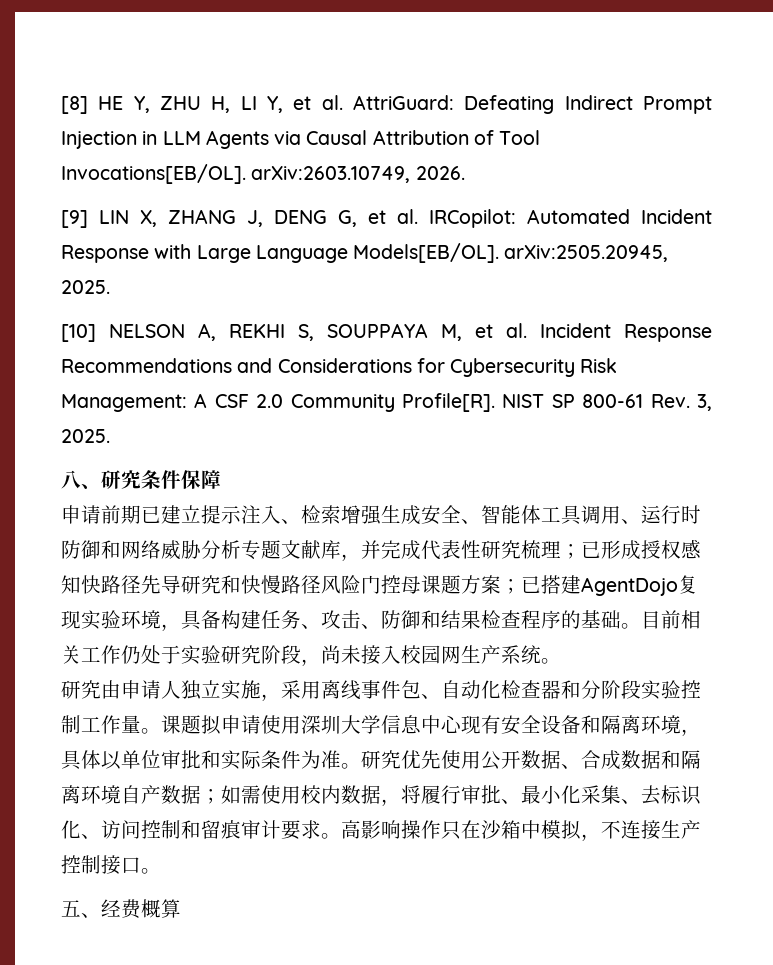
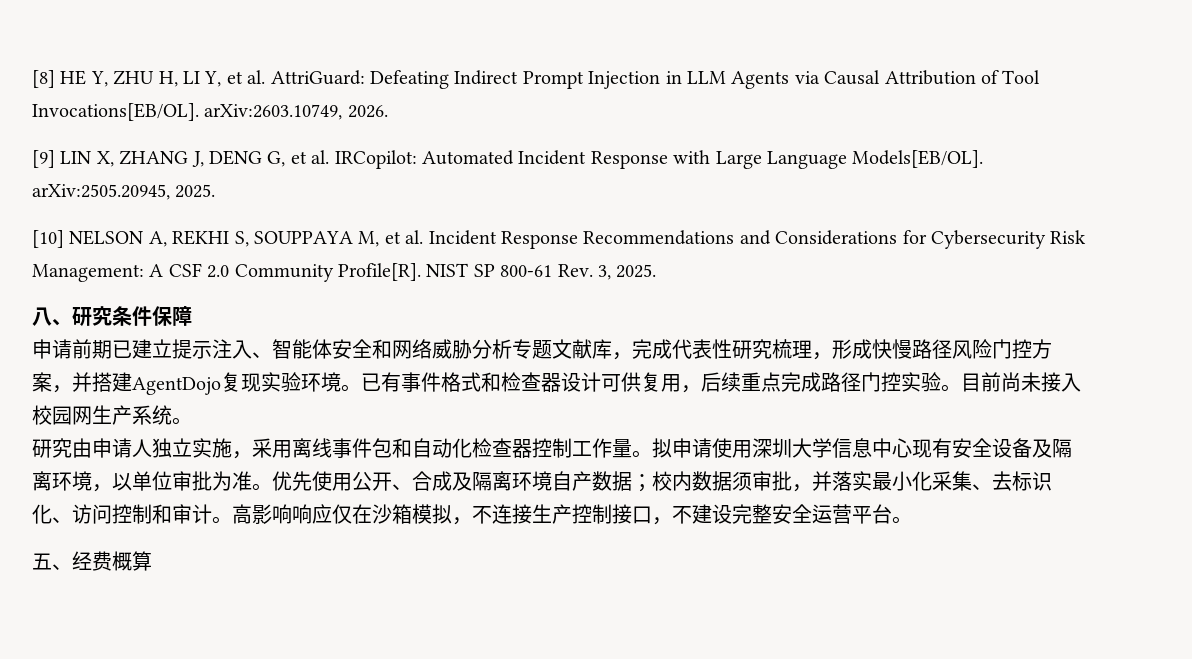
- 申请前期已建立提示注入、检索增强生成安全、智能体工具调用、运行时防御和网络威胁分析专题文献库，并完成代表性研究梳理；已形成授权感知快路径先导研究和快慢路径风险门控母课题方案；已搭建AgentDojo复现实验环境，具备构建任务、攻击、防御和结果检查程序的基础。目前相关工作仍处于实验研究阶段，尚未接入校园网生产系统。
+ 申请前期已建立提示注入、智能体安全和网络威胁分析专题文献库，完成代表性研究梳理，形成快慢路径风险门控方案，并搭建AgentDojo复现实验环境。已有事件格式和检查器设计可供复用，后续重点完成路径门控实验。目前尚未接入校园网生产系统。
- 研究由申请人独立实施，采用离线事件包、自动化检查器和分阶段实验控制工作量。
+ 研究由申请人独立实施，采用离线事件包和自动化检查器控制工作量。
- 课题拟申请使用深圳大学信息中心现有安全设备和隔离环境，具体以单位审批和实际条件为准。研究优先使用公开数据、合成数据和隔离环境自产数据；如需使用校内数据，将履行审批、最小化采集、去标识化、访问控制和留痕审计要求。高影响操作只在沙箱中模拟，不连接生产控制接口。
+ 拟申请使用深圳大学信息中心现有安全设备及隔离环境，以单位审批为准。优先使用公开、合成及隔离环境自产数据；校内数据须审批，并落实最小化采集、去标识化、访问控制和审计。高影响响应仅在沙箱模拟，不连接生产控制接口，不建设完整安全运营平台。

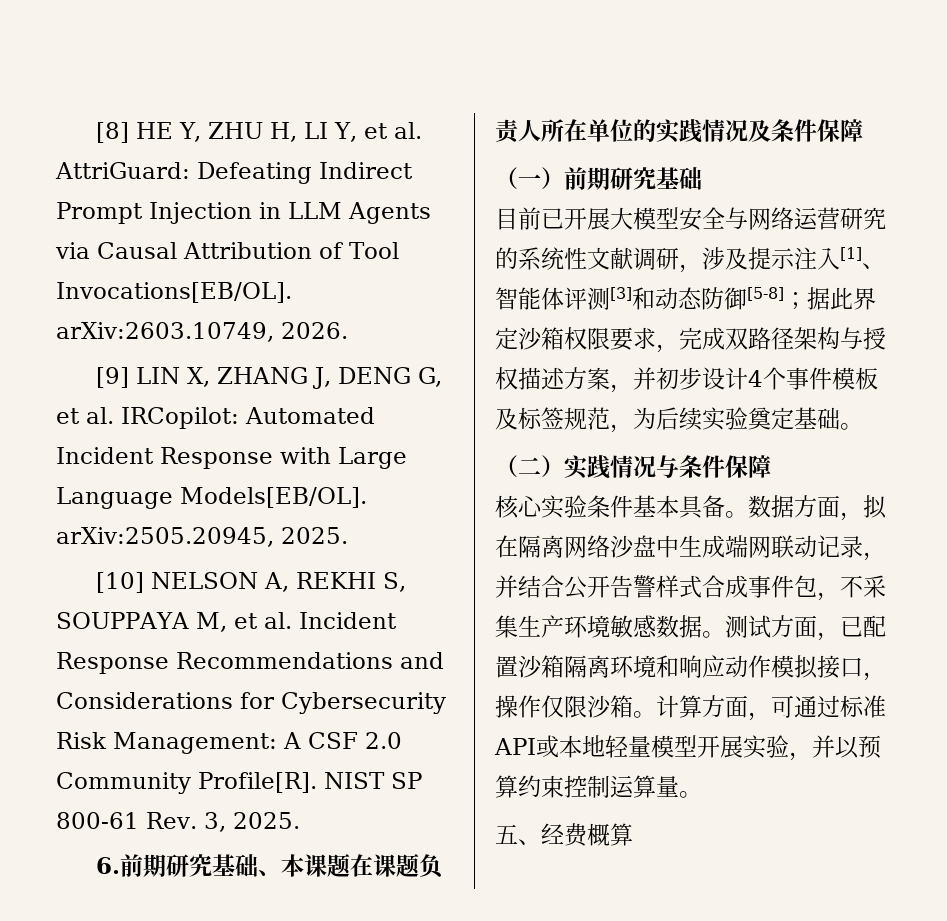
- 八、研究条件保障
- 申请前期已建立提示注入、智能体安全和网络威胁分析专题文献库，完成代表性研究梳理，形成快慢路径风险门控方案，并搭建AgentDojo复现实验环境。已有事件格式和检查器设计可供复用，后续重点完成路径门控实验。目前尚未接入校园网生产系统。
- 研究由申请人独立实施，采用离线事件包和自动化检查器控制工作量。拟申请使用深圳大学信息中心现有安全设备及隔离环境，以单位审批为准。优先使用公开、合成及隔离环境自产数据；校内数据须审批，并落实最小化采集、去标识化、访问控制和审计。高影响响应仅在沙箱模拟，不连接生产控制接口，不建设完整安全运营平台。
+ 6.前期研究基础、本课题在课题负责人所在单位的实践情况及条件保障
+ （一）前期研究基础
+ 目前已开展大模型安全与网络运营研究的系统性文献调研，涉及提示注入[1]、智能体评测[3]和动态防御[5-8]；据此界定沙箱权限要求，完成双路径架构与授权描述方案，并初步设计4个事件模板及标签规范，为后续实验奠定基础。
+ （二）实践情况与条件保障
+ 核心实验条件基本具备。数据方面，拟在隔离网络沙盘中生成端网联动记录，并结合公开告警样式合成事件包，不采集生产环境敏感数据。测试方面，已配置沙箱隔离环境和响应动作模拟接口，操作仅限沙箱。计算方面，可通过标准API或本地轻量模型开展实验，并以预算约束控制运算量。

